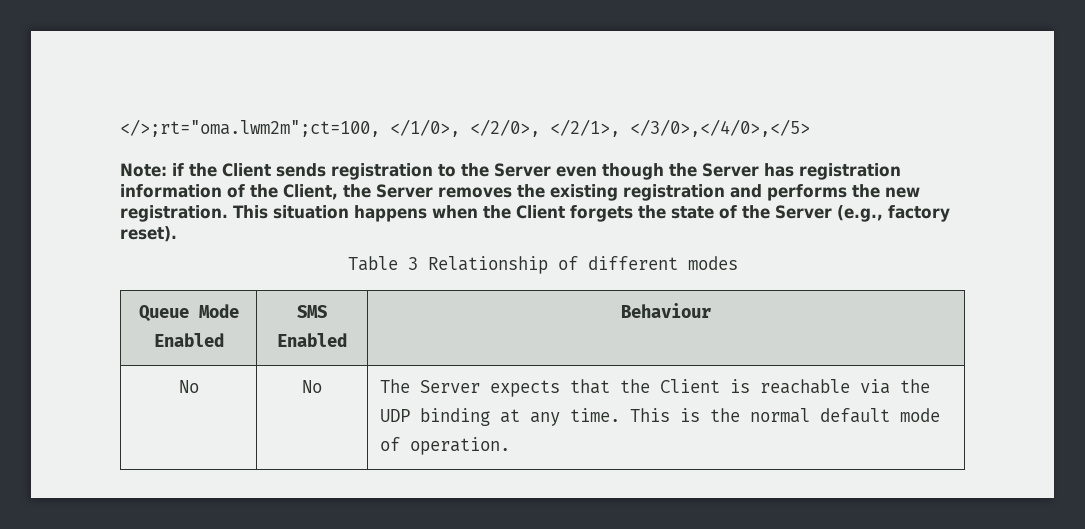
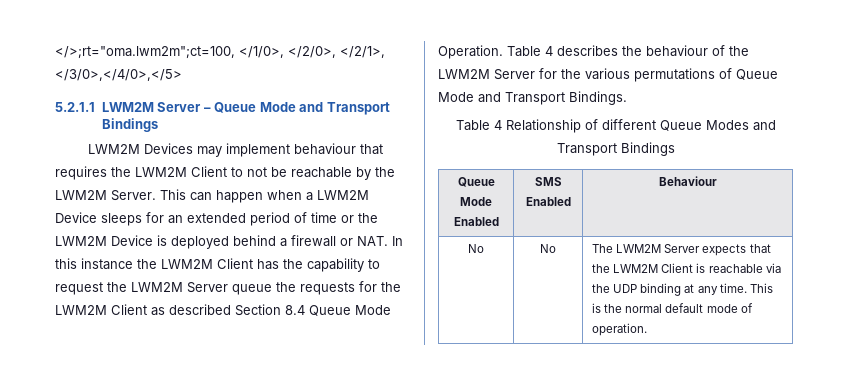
- Note: if the Client sends registration to the Server even though the Server has registration information of the Client, the Server removes the existing registration and performs the new registration. This situation happens when the Client forgets the state of the Server (e.g., factory reset).
- Table 3 Relationship of different modes
+ 5.2.1.1 LWM2M Server – Queue Mode and Transport Bindings
+ LWM2M Devices may implement behaviour that requires the LWM2M Client to not be reachable by the LWM2M Server. This can happen when a LWM2M Device sleeps for an extended period of time or the LWM2M Device is deployed behind a firewall or NAT. In this instance the LWM2M Client has the capability to request the LWM2M Server queue the requests for the LWM2M Client as described Section 8.4 Queue Mode Operation. Table 4 describes the behaviour of the LWM2M Server for the various permutations of Queue Mode and Transport Bindings.
+ Table 4 Relationship of different Queue Modes and Transport Bindings
- No | No | The Server expects that the Client is reachable via the UDP binding at any time. This is the normal default mode of operation.
+ No | No | The LWM2M Server expects that the LWM2M Client is reachable via the UDP binding at any time. This is the normal default mode of operation.

